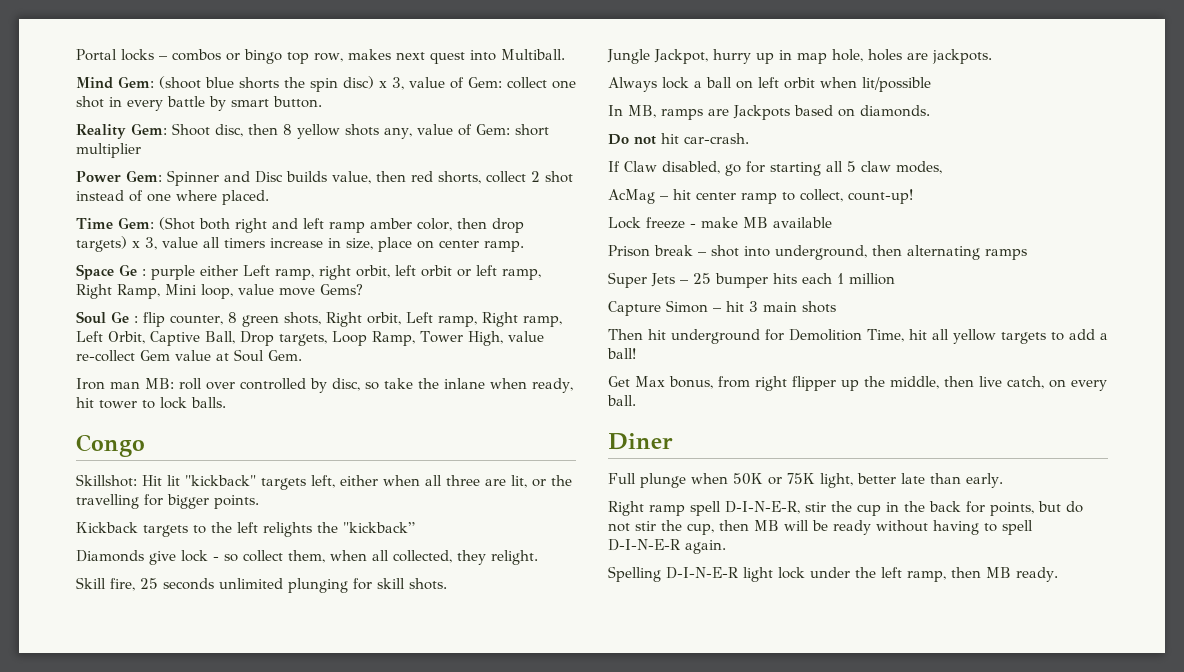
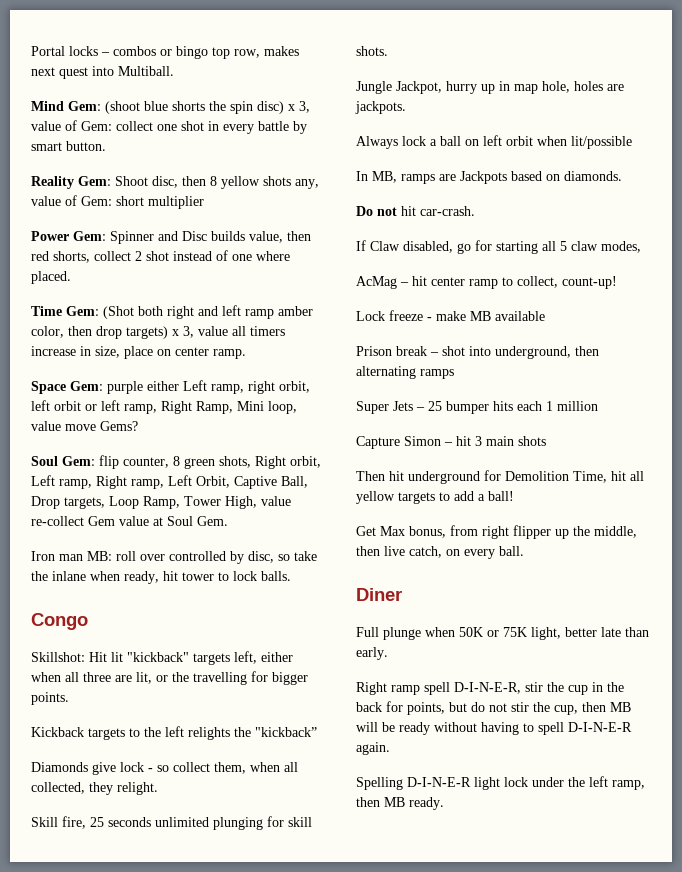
- Space Ge : purple either Left ramp, right orbit, left orbit or left ramp, Right Ramp, Mini loop, value move Gems?
+ Space Gem: purple either Left ramp, right orbit, left orbit or left ramp, Right Ramp, Mini loop, value move Gems?
- Soul Ge : flip counter, 8 green shots, Right orbit, Left ramp, Right ramp, Left Orbit, Captive Ball, Drop targets, Loop Ramp, Tower High, value re-collect Gem value at Soul Gem.
+ Soul Gem: flip counter, 8 green shots, Right orbit, Left ramp, Right ramp, Left Orbit, Captive Ball, Drop targets, Loop Ramp, Tower High, value re-collect Gem value at Soul Gem.

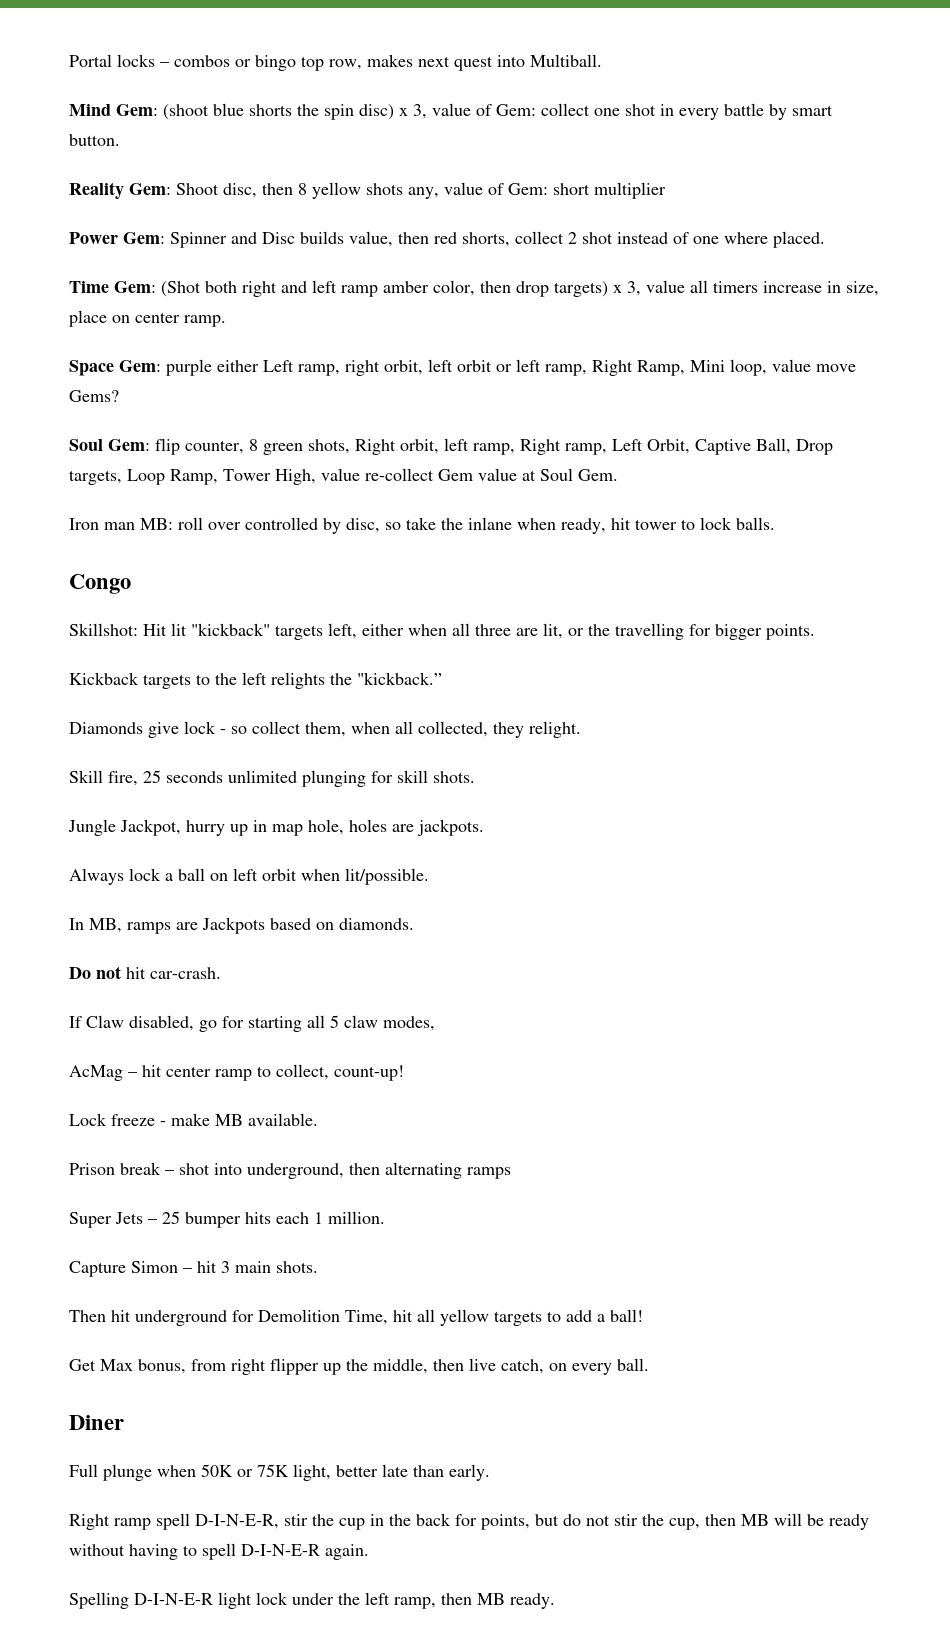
- Soul Gem: flip counter, 8 green shots, Right orbit, Left ramp, Right ramp, Left Orbit, Captive Ball, Drop targets, Loop Ramp, Tower High, value re-collect Gem value at Soul Gem.
+ Soul Gem: flip counter, 8 green shots, Right orbit, left ramp, Right ramp, Left Orbit, Captive Ball, Drop targets, Loop Ramp, Tower High, value re-collect Gem value at Soul Gem.
- Kickback targets to the left relights the "kickback”
+ Kickback targets to the left relights the "kickback.”
- Always lock a ball on left orbit when lit/possible
+ Always lock a ball on left orbit when lit/possible.
- Lock freeze - make MB available
+ Lock freeze - make MB available.
- Super Jets – 25 bumper hits each 1 million
+ Super Jets – 25 bumper hits each 1 million.
- Capture Simon – hit 3 main shots
+ Capture Simon – hit 3 main shots.

